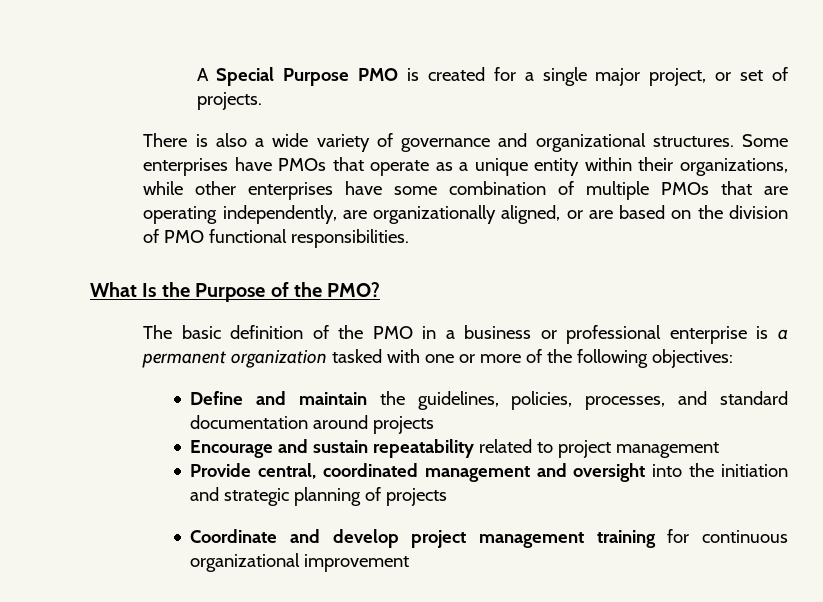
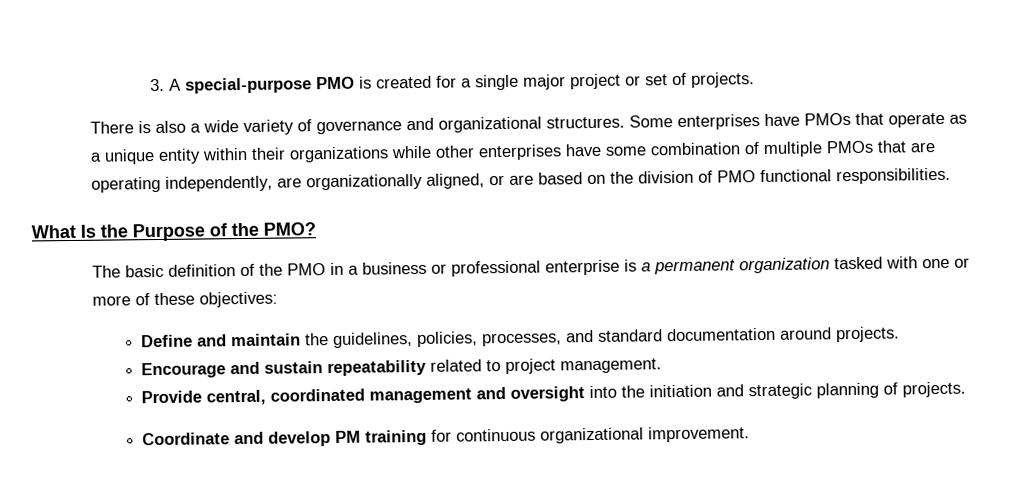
- A Special Purpose PMO is created for a single major project, or set of projects.
+ 3. A special-purpose PMO is created for a single major project or set of projects.
- Some enterprises have PMOs that operate as a unique entity within their organizations, while other enterprises have some combination of multiple PMOs that are operating independently, are organizationally aligned, or are based on the division of PMO functional responsibilities.
+ Some enterprises have PMOs that operate as a unique entity within their organizations while other enterprises have some combination of multiple PMOs that are operating independently, are organizationally aligned, or are based on the division of PMO functional responsibilities.
- The basic definition of the PMO in a business or professional enterprise is a permanent organization tasked with one or more of the following objectives:
+ The basic definition of the PMO in a business or professional enterprise is a permanent organization tasked with one or more of these objectives:
- Define and maintain the guidelines, policies, processes, and standard documentation around projects
+ Define and maintain the guidelines, policies, processes, and standard documentation around projects.
- Encourage and sustain repeatability related to project management
+ Encourage and sustain repeatability related to project management.
- Provide central, coordinated management and oversight into the initiation and strategic planning of projects
+ Provide central, coordinated management and oversight into the initiation and strategic planning of projects.
- Coordinate and develop project management training for continuous organizational improvement
+ Coordinate and develop PM training for continuous organizational improvement.

